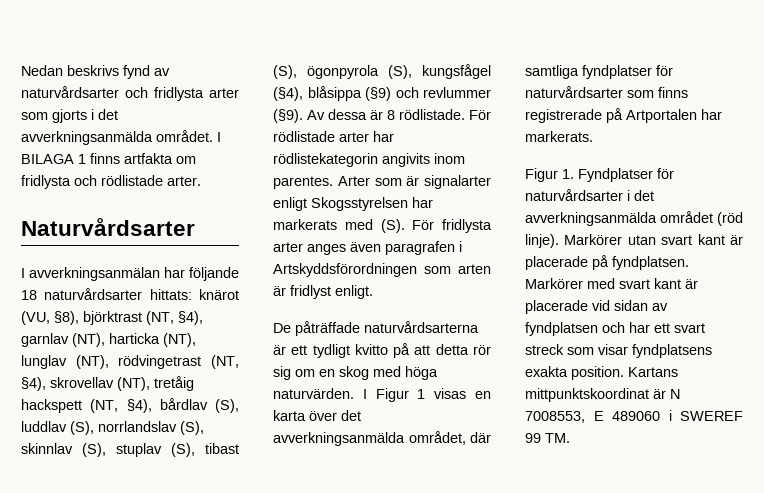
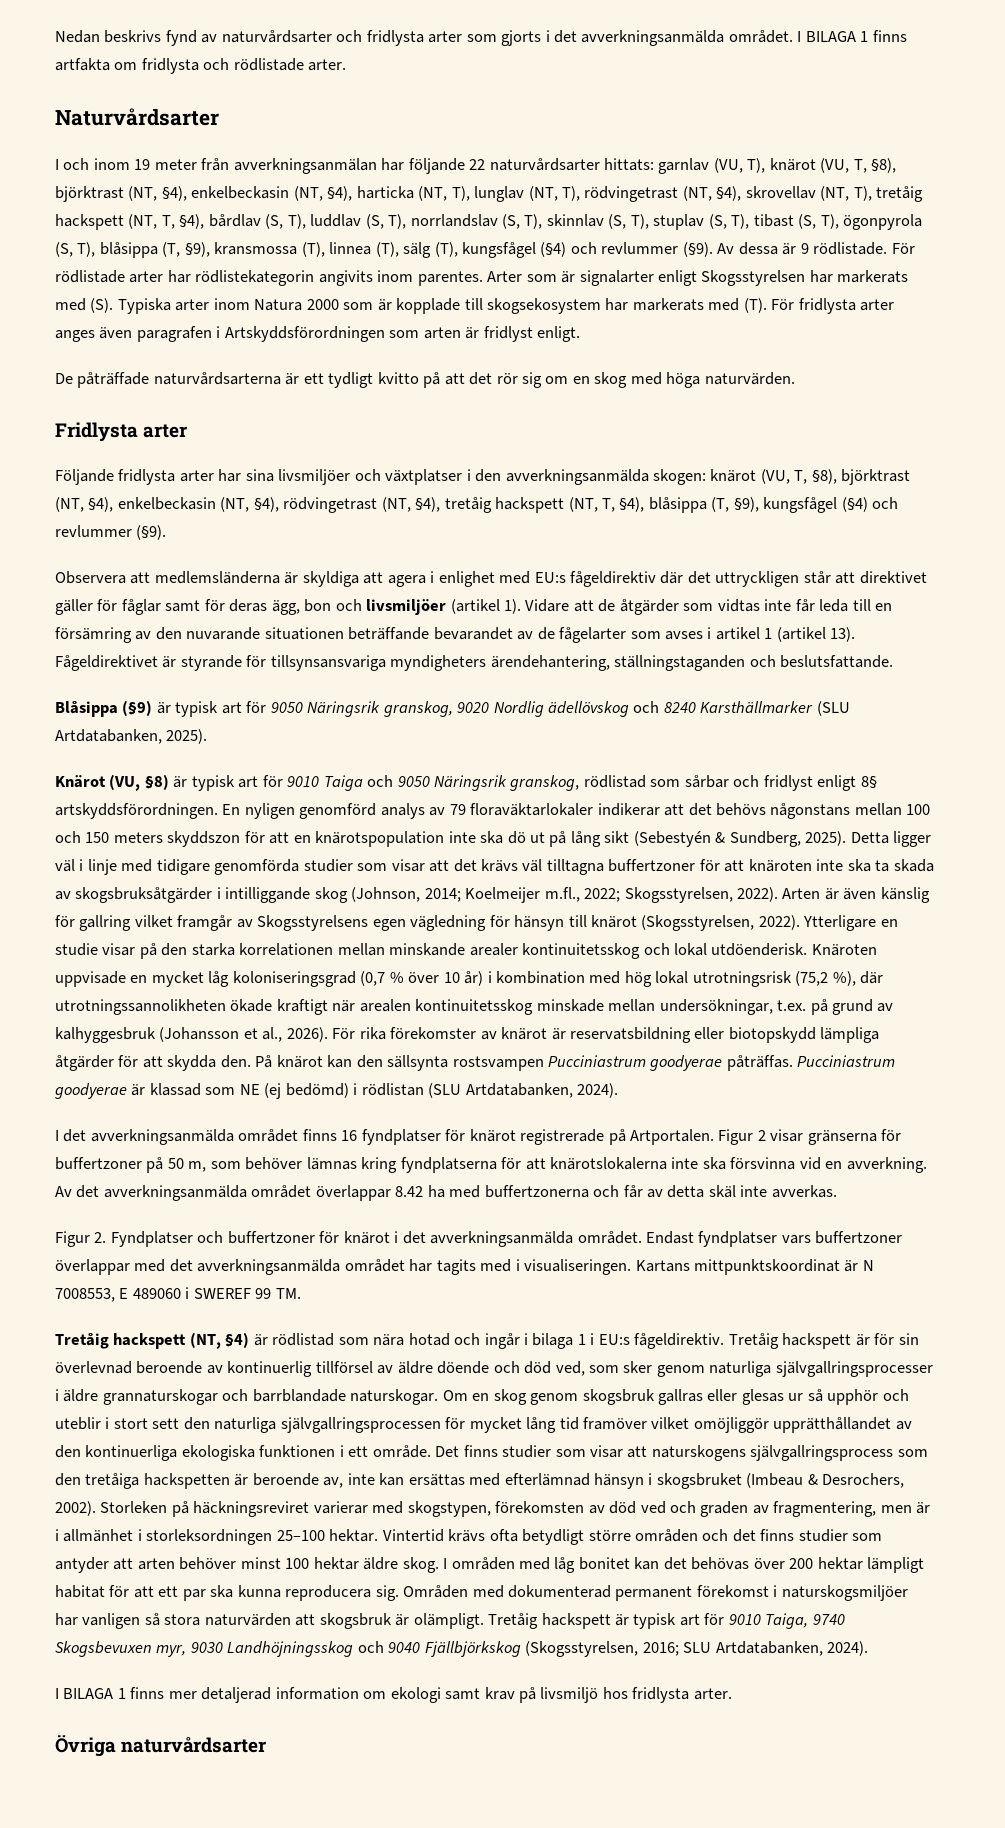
- I avverkningsanmälan har följande 18 naturvårdsarter hittats: knärot (VU, §8), björktrast (NT, §4), garnlav (NT), harticka (NT), lunglav (NT), rödvingetrast (NT, §4), skrovellav (NT), tretåig hackspett (NT, §4), bårdlav (S), luddlav (S), norrlandslav (S), skinnlav (S), stuplav (S), tibast (S), ögonpyrola (S), kungsfågel (§4), blåsippa (§9) och revlummer (§9).
+ I och inom 19 meter från avverkningsanmälan har följande 22 naturvårdsarter hittats: garnlav (VU, T), knärot (VU, T, §8), björktrast (NT, §4), enkelbeckasin (NT, §4), harticka (NT, T), lunglav (NT, T), rödvingetrast (NT, §4), skrovellav (NT, T), tretåig hackspett (NT, T, §4), bårdlav (S, T), luddlav (S, T), norrlandslav (S, T), skinnlav (S, T), stuplav (S, T), tibast (S, T), ögonpyrola (S, T), blåsippa (T, §9), kransmossa (T), linnea (T), sälg (T), kungsfågel (§4) och revlummer (§9).
- Av dessa är 8 rödlistade.
+ Av dessa är 9 rödlistade.
- Arter som är signalarter enligt Skogsstyrelsen har markerats med (S). För fridlysta arter anges även paragrafen i Artskyddsförordningen som arten är fridlyst enligt.
+ Arter som är signalarter enligt Skogsstyrelsen har markerats med (S). Typiska arter inom Natura 2000 som är kopplade till skogsekosystem har markerats med (T). För fridlysta arter anges även paragrafen i Artskyddsförordningen som arten är fridlyst enligt.
- De påträffade naturvårdsarterna är ett tydligt kvitto på att detta rör sig om en skog med höga naturvärden. I Figur 1 visas en karta över det avverkningsanmälda området, där samtliga fyndplatser för naturvårdsarter som finns registrerade på Artportalen har markerats.
- Figur 1. Fyndplatser för naturvårdsarter i det avverkningsanmälda området (röd linje). Markörer utan svart kant är placerade på fyndplatsen. Markörer med svart kant är placerade vid sidan av fyndplatsen och har ett svart streck som visar fyndplatsens exakta position.
+ De påträffade naturvårdsarterna är ett tydligt kvitto på att det rör sig om en skog med höga naturvärden.
+ Fridlysta arter
+ Följande fridlysta arter har sina livsmiljöer och växtplatser i den avverkningsanmälda skogen: knärot (VU, T, §8), björktrast (NT, §4), enkelbeckasin (NT, §4), rödvingetrast (NT, §4), tretåig hackspett (NT, T, §4), blåsippa (T, §9), kungsfågel (§4) och revlummer (§9).
+ Observera att medlemsländerna är skyldiga att agera i enlighet med EU:s fågeldirektiv där det uttryckligen står att direktivet gäller för fåglar samt för deras ägg, bon och livsmiljöer (artikel 1). Vidare att de åtgärder som vidtas inte får leda till en försämring av den nuvarande situationen beträffande bevarandet av de fågelarter som avses i artikel 1 (artikel 13). Fågeldirektivet är styrande för tillsynsansvariga myndigheters ärendehantering, ställningstaganden och beslutsfattande.
+ Blåsippa (§9) är typisk art för 9050 Näringsrik granskog, 9020 Nordlig ädellövskog och 8240 Karsthällmarker (SLU Artdatabanken, 2025).
+ Knärot (VU, §8) är typisk art för 9010 Taiga och 9050 Näringsrik granskog, rödlistad som sårbar och fridlyst enligt 8§ artskyddsförordningen. En nyligen genomförd analys av 79 floraväktarlokaler indikerar att det behövs någonstans mellan 100 och 150 meters skyddszon för att en knärotspopulation inte ska dö ut på lång sikt (Sebestyén & Sundberg, 2025). Detta ligger väl i linje med tidigare genomförda studier som visar att det krävs väl tilltagna buffertzoner för att knäroten inte ska ta skada av skogsbruksåtgärder i intilliggande skog (Johnson, 2014; Koelmeijer m.fl., 2022; Skogsstyrelsen, 2022). Arten är även känslig för gallring vilket framgår av Skogsstyrelsens egen vägledning för hänsyn till knärot (Skogsstyrelsen, 2022). Ytterligare en studie visar på den starka korrelationen mellan minskande arealer kontinuitetsskog och lokal utdöenderisk. Knäroten uppvisade en mycket låg koloniseringsgrad (0,7 % över 10 år) i kombination med hög lokal utrotningsrisk (75,2 %), där utrotningssannolikheten ökade kraftigt när arealen kontinuitetsskog minskade mellan undersökningar, t.ex. på grund av kalhyggesbruk (Johansson et al., 2026). För rika förekomster av knärot är reservatsbildning eller biotopskydd lämpliga åtgärder för att skydda den. På knärot kan den sällsynta rostsvampen Pucciniastrum goodyerae påträffas. Pucciniastrum goodyerae är klassad som NE (ej bedömd) i rödlistan (SLU Artdatabanken, 2024).
+ I det avverkningsanmälda området finns 16 fyndplatser för knärot registrerade på Artportalen. Figur 2 visar gränserna för buffertzoner på 50 m, som behöver lämnas kring fyndplatserna för att knärotslokalerna inte ska försvinna vid en avverkning. Av det avverkningsanmälda området överlappar 8.42 ha med buffertzonerna och får av detta skäl inte avverkas.
+ Figur 2. Fyndplatser och buffertzoner för knärot i det avverkningsanmälda området. Endast fyndplatser vars buffertzoner överlappar med det avverkningsanmälda området har tagits med i visualiseringen.
+ Tretåig hackspett (NT, §4) är rödlistad som nära hotad och ingår i bilaga 1 i EU:s fågeldirektiv. Tretåig hackspett är för sin överlevnad beroende av kontinuerlig tillförsel av äldre döende och död ved, som sker genom naturliga självgallringsprocesser i äldre grannaturskogar och barrblandade naturskogar. Om en skog genom skogsbruk gallras eller glesas ur så upphör och uteblir i stort sett den naturliga självgallringsprocessen för mycket lång tid framöver vilket omöjliggör upprätthållandet av den kontinuerliga ekologiska funktionen i ett område. Det finns studier som visar att naturskogens självgallringsprocess som den tretåiga hackspetten är beroende av, inte kan ersättas med efterlämnad hänsyn i skogsbruket (Imbeau & Desrochers, 2002). Storleken på häckningsreviret varierar med skogstypen, förekomsten av död ved och graden av fragmentering, men är i allmänhet i storleksordningen 25–100 hektar. Vintertid krävs ofta betydligt större områden och det finns studier som antyder att arten behöver minst 100 hektar äldre skog. I områden med låg bonitet kan det behövas över 200 hektar lämpligt habitat för att ett par ska kunna reproducera sig. Områden med dokumenterad permanent förekomst i naturskogsmiljöer har vanligen så stora naturvärden att skogsbruk är olämpligt. Tretåig hackspett är typisk art för 9010 Taiga, 9740 Skogsbevuxen myr, 9030 Landhöjningsskog och 9040 Fjällbjörkskog (Skogsstyrelsen, 2016; SLU Artdatabanken, 2024).
+ I BILAGA 1 finns mer detaljerad information om ekologi samt krav på livsmiljö hos fridlysta arter.
+ Övriga naturvårdsarter

